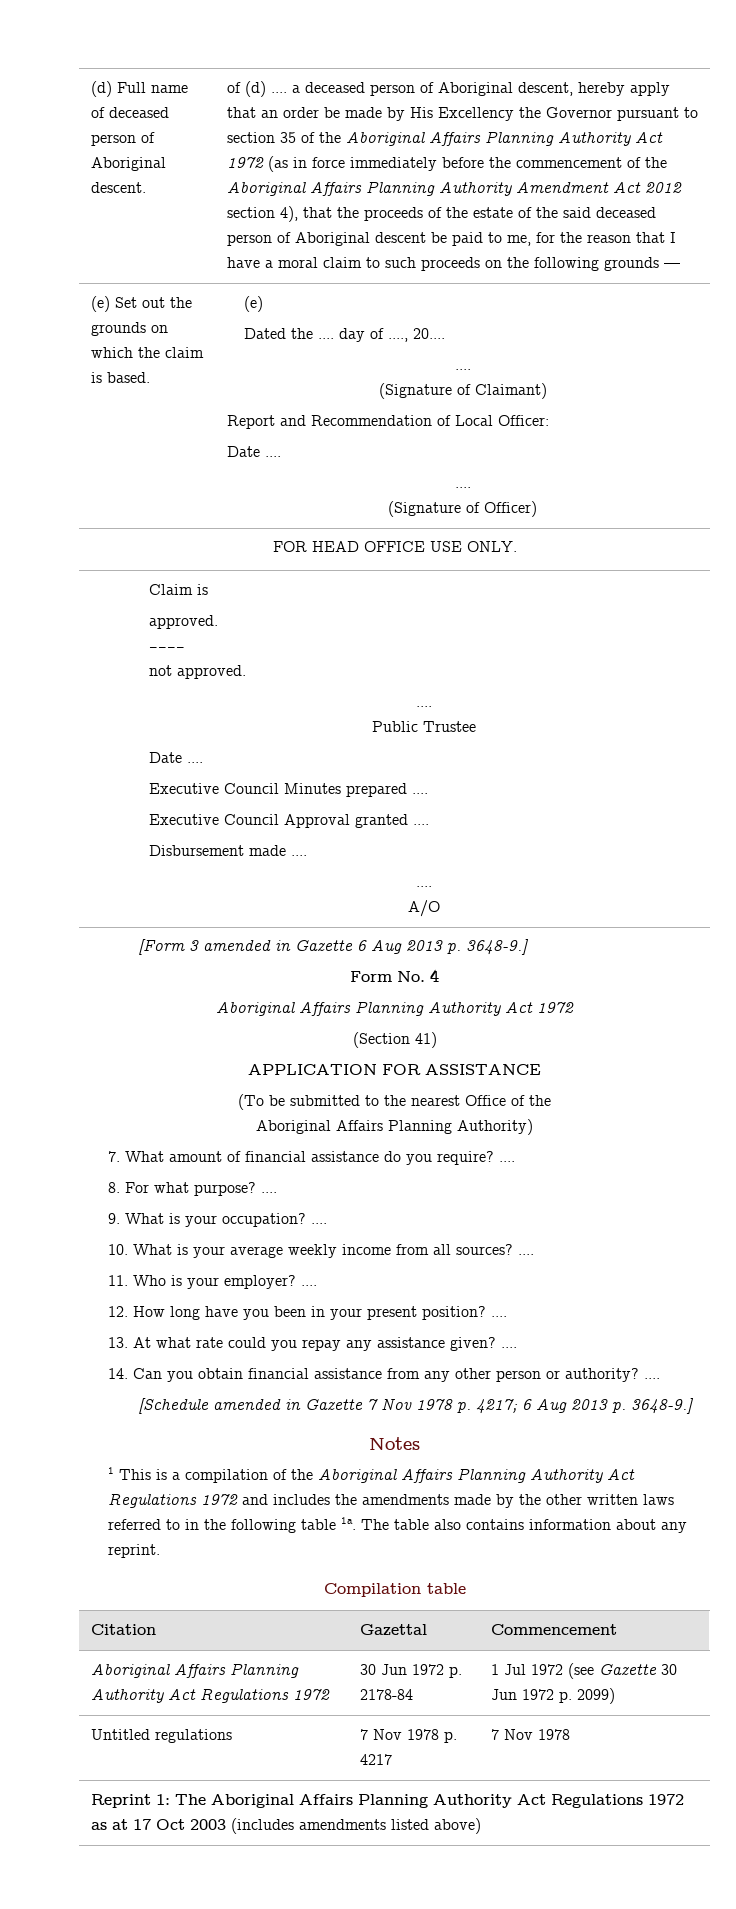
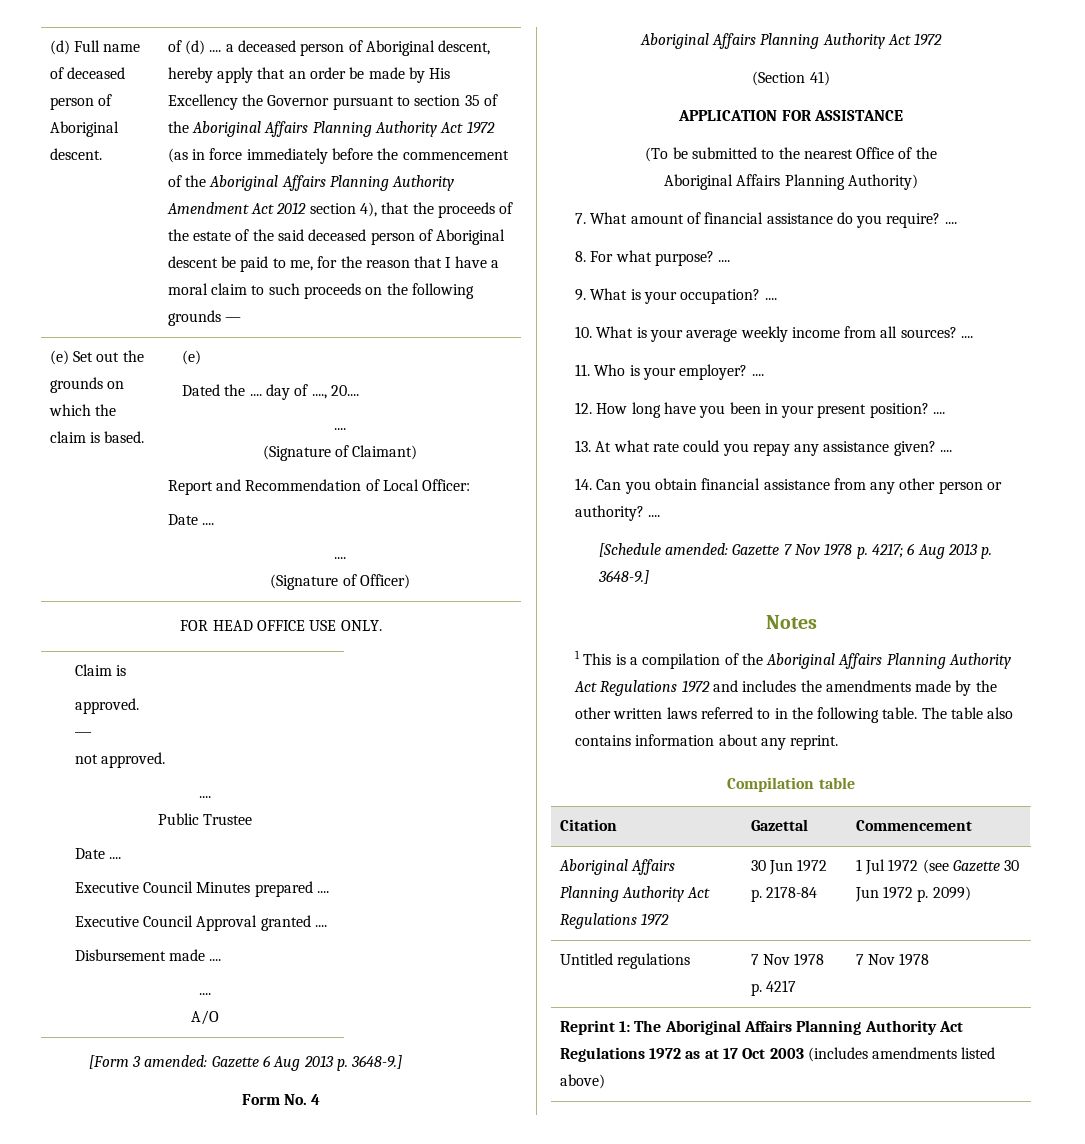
- [Form 3 amended in Gazette 6 Aug 2013 p. 3648-9.]
+ [Form 3 amended: Gazette 6 Aug 2013 p. 3648-9.]
- [Schedule amended in Gazette 7 Nov 1978 p. 4217; 6 Aug 2013 p. 3648-9.]
+ [Schedule amended: Gazette 7 Nov 1978 p. 4217; 6 Aug 2013 p. 3648-9.]
- 1 This is a compilation of the Aboriginal Affairs Planning Authority Act Regulations 1972 and includes the amendments made by the other written laws referred to in the following table 1a.
+ 1 This is a compilation of the Aboriginal Affairs Planning Authority Act Regulations 1972 and includes the amendments made by the other written laws referred to in the following table.

